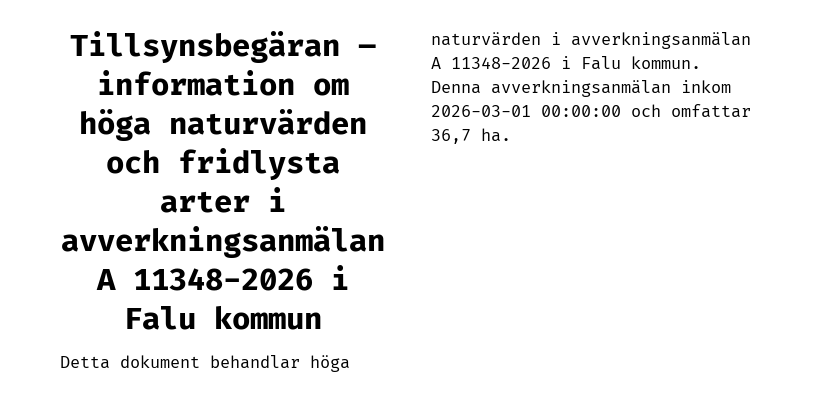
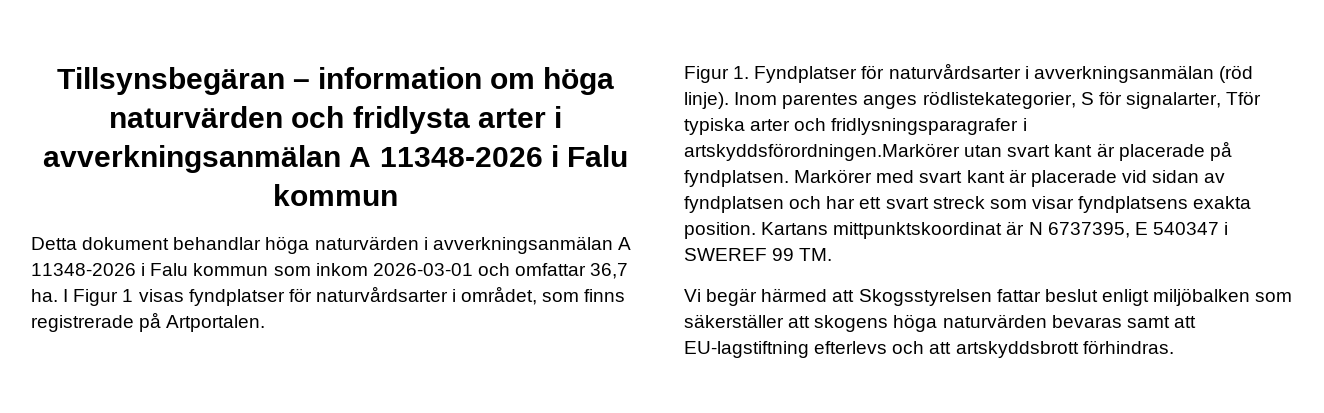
- Detta dokument behandlar höga naturvärden i avverkningsanmälan A 11348-2026 i Falu kommun. Denna avverkningsanmälan inkom 2026-03-01 00:00:00 och omfattar 36,7 ha.
+ Detta dokument behandlar höga naturvärden i avverkningsanmälan A 11348-2026 i Falu kommun som inkom 2026-03-01 och omfattar 36,7 ha.
+ I Figur 1 visas fyndplatser för naturvårdsarter i området, som finns registrerade på Artportalen.
+ Figur 1. Fyndplatser för naturvårdsarter i avverkningsanmälan (röd linje). Inom parentes anges rödlistekategorier, S för signalarter, Tför typiska arter och fridlysningsparagrafer i artskyddsförordningen.Markörer utan svart kant är placerade på fyndplatsen. Markörer med svart kant är placerade vid sidan av fyndplatsen och har ett svart streck som visar fyndplatsens exakta position. Kartans mittpunktskoordinat är N 6737395, E 540347 i SWEREF 99 TM.
+ Vi begär härmed att Skogsstyrelsen fattar beslut enligt miljöbalken som säkerställer att skogens höga naturvärden bevaras samt att EU-lagstiftning efterlevs och att artskyddsbrott förhindras.

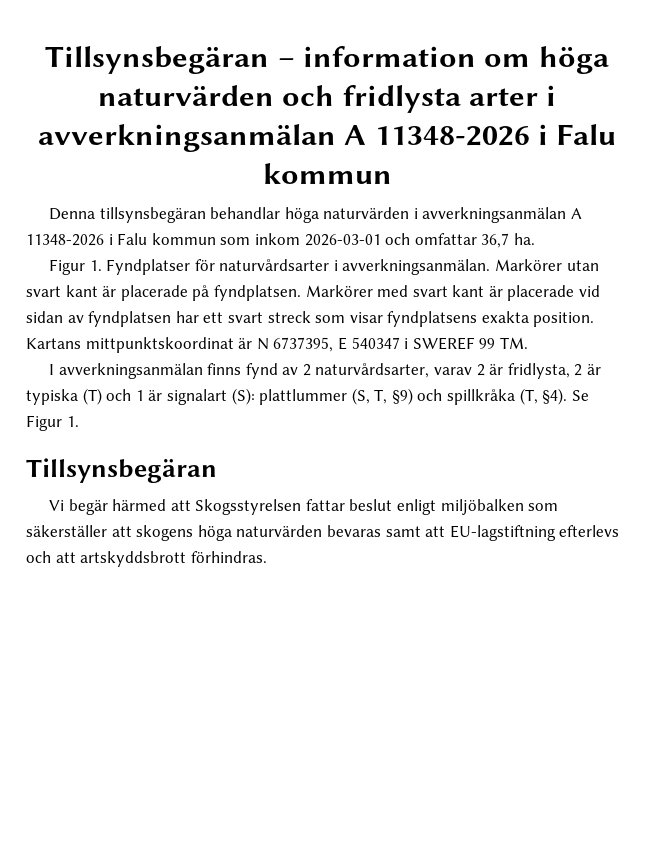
- Detta dokument behandlar höga naturvärden i avverkningsanmälan A 11348-2026 i Falu kommun som inkom 2026-03-01 och omfattar 36,7 ha. I Figur 1 visas fyndplatser för naturvårdsarter i området, som finns registrerade på Artportalen.
+ Denna tillsynsbegäran behandlar höga naturvärden i avverkningsanmälan A 11348-2026 i Falu kommun som inkom 2026-03-01 och omfattar 36,7 ha.
- Figur 1. Fyndplatser för naturvårdsarter i avverkningsanmälan (röd linje). Inom parentes anges rödlistekategorier, S för signalarter, Tför typiska arter och fridlysningsparagrafer i artskyddsförordningen.Markörer utan svart kant är placerade på fyndplatsen.
+ Figur 1. Fyndplatser för naturvårdsarter i avverkningsanmälan. Markörer utan svart kant är placerade på fyndplatsen.
- Markörer med svart kant är placerade vid sidan av fyndplatsen och har ett svart streck som visar fyndplatsens exakta position.
+ Markörer med svart kant är placerade vid sidan av fyndplatsen har ett svart streck som visar fyndplatsens exakta position.
+ I avverkningsanmälan finns fynd av 2 naturvårdsarter, varav 2 är fridlysta, 2 är typiska (T) och 1 är signalart (S): plattlummer (S, T, §9) och spillkråka (T, §4). Se Figur 1.
+ Tillsynsbegäran

